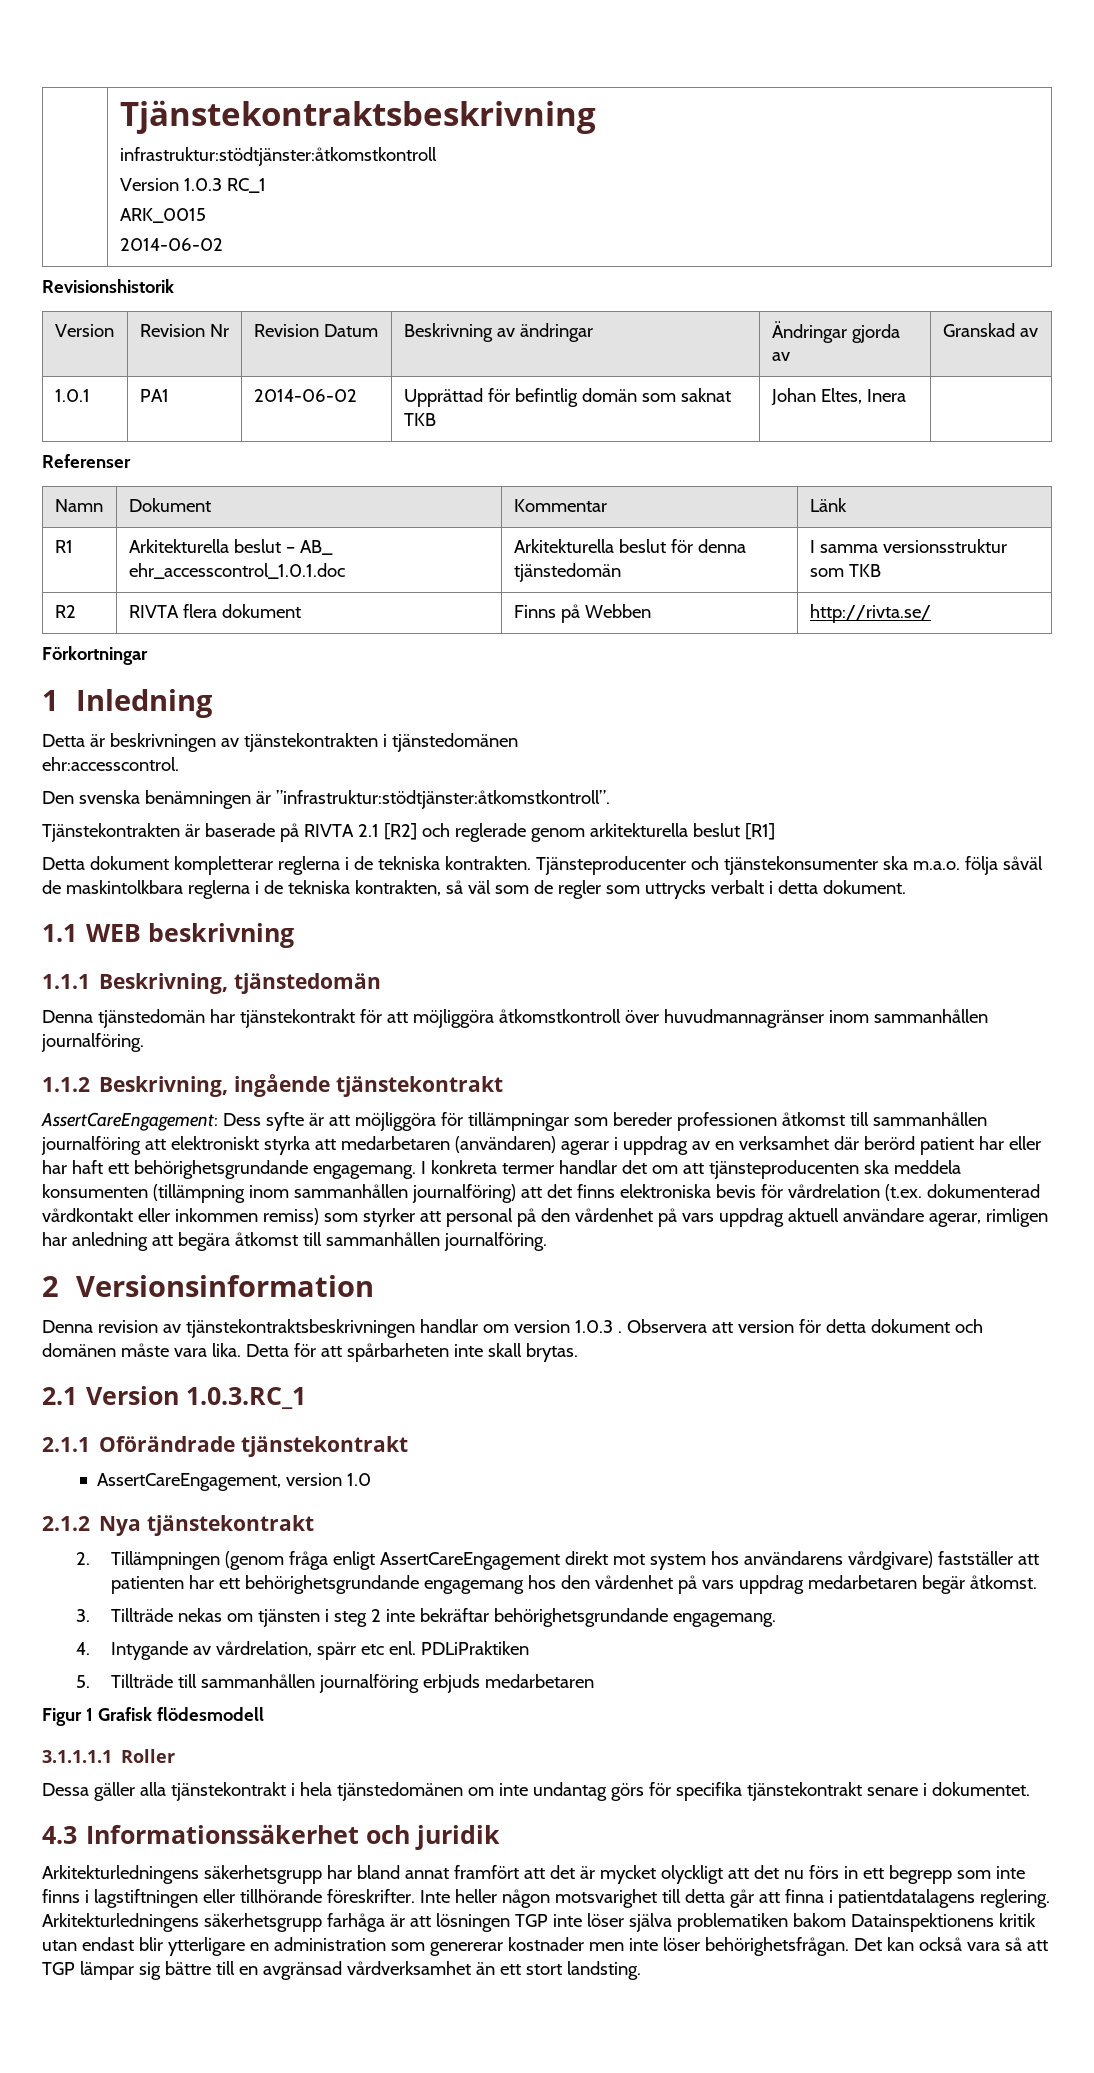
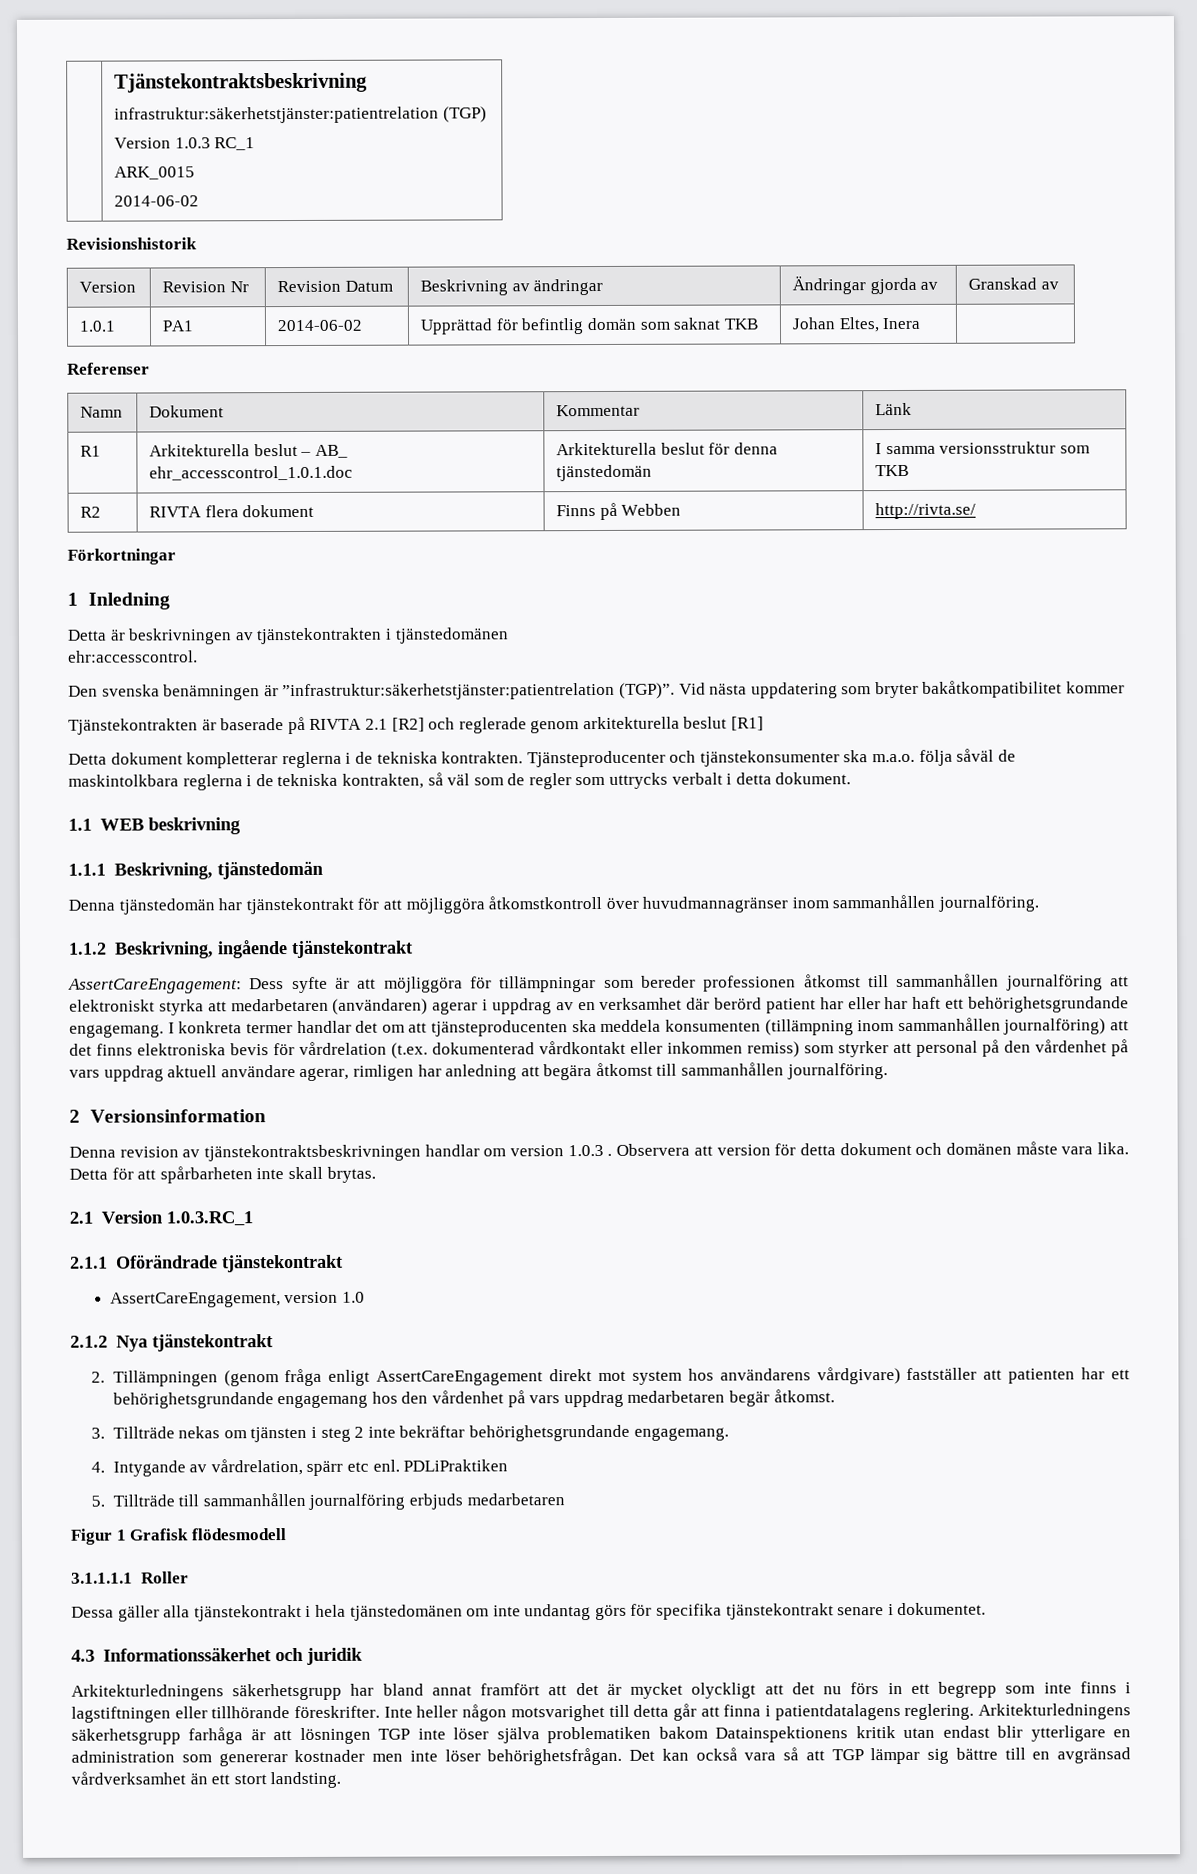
  | Tjänstekontraktsbeskrivning
- infrastruktur:stödtjänster:åtkomstkontroll
+ infrastruktur:säkerhetstjänster:patientrelation (TGP)
- Den svenska benämningen är ”infrastruktur:stödtjänster:åtkomstkontroll”.
+ Den svenska benämningen är ”infrastruktur:säkerhetstjänster:patientrelation (TGP)”. Vid nästa uppdatering som bryter bakåtkompatibilitet kommer

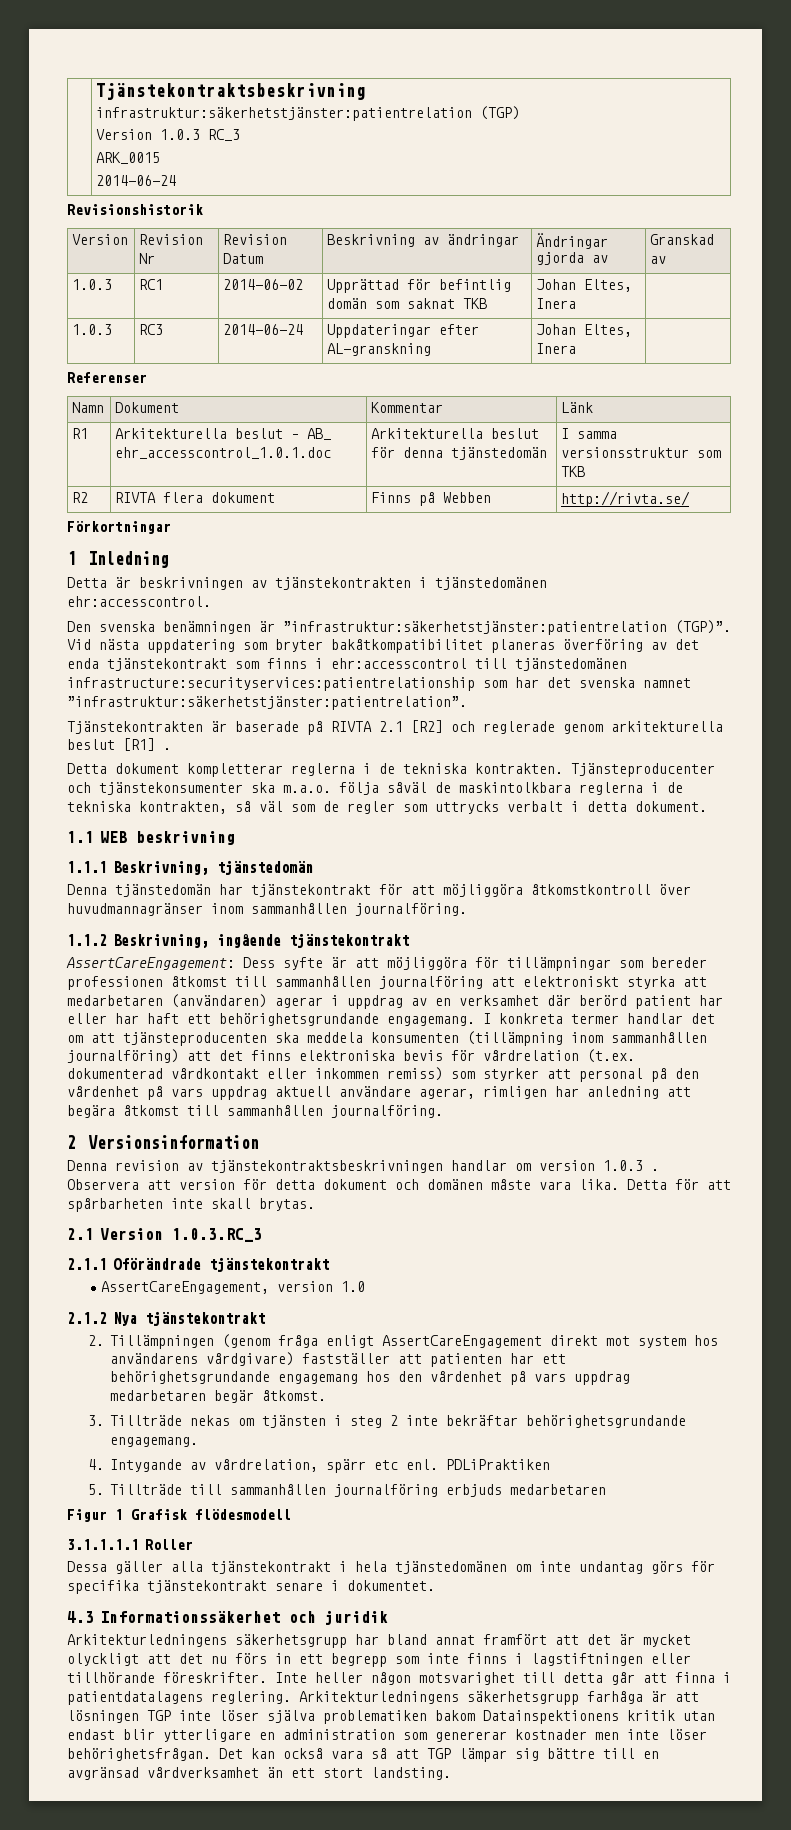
  | Tjänstekontraktsbeskrivning
  infrastruktur:säkerhetstjänster:patientrelation (TGP)
- Version 1.0.3 RC_1
+ Version 1.0.3 RC_3
  ARK_0015
- 2014-06-02
+ 2014-06-24
- 1.0.1 | PA1 | 2014-06-02 | Upprättad för befintlig domän som saknat TKB | Johan Eltes, Inera |
+ 1.0.3 | RC1 | 2014-06-02 | Upprättad för befintlig domän som saknat TKB | Johan Eltes, Inera |
+ 1.0.3 | RC3 | 2014-06-24 | Uppdateringar efter AL-granskning | Johan Eltes, Inera |
- Vid nästa uppdatering som bryter bakåtkompatibilitet kommer
+ Vid nästa uppdatering som bryter bakåtkompatibilitet planeras överföring av det enda tjänstekontrakt som finns i ehr:accesscontrol till tjänstedomänen infrastructure:securityservices:patientrelationship som har det svenska namnet ”infrastruktur:säkerhetstjänster:patientrelation”.
- Tjänstekontrakten är baserade på RIVTA 2.1 [R2] och reglerade genom arkitekturella beslut [R1]
+ Tjänstekontrakten är baserade på RIVTA 2.1 [R2] och reglerade genom arkitekturella beslut [R1] .
- 2.1 Version 1.0.3.RC_1
+ 2.1 Version 1.0.3.RC_3

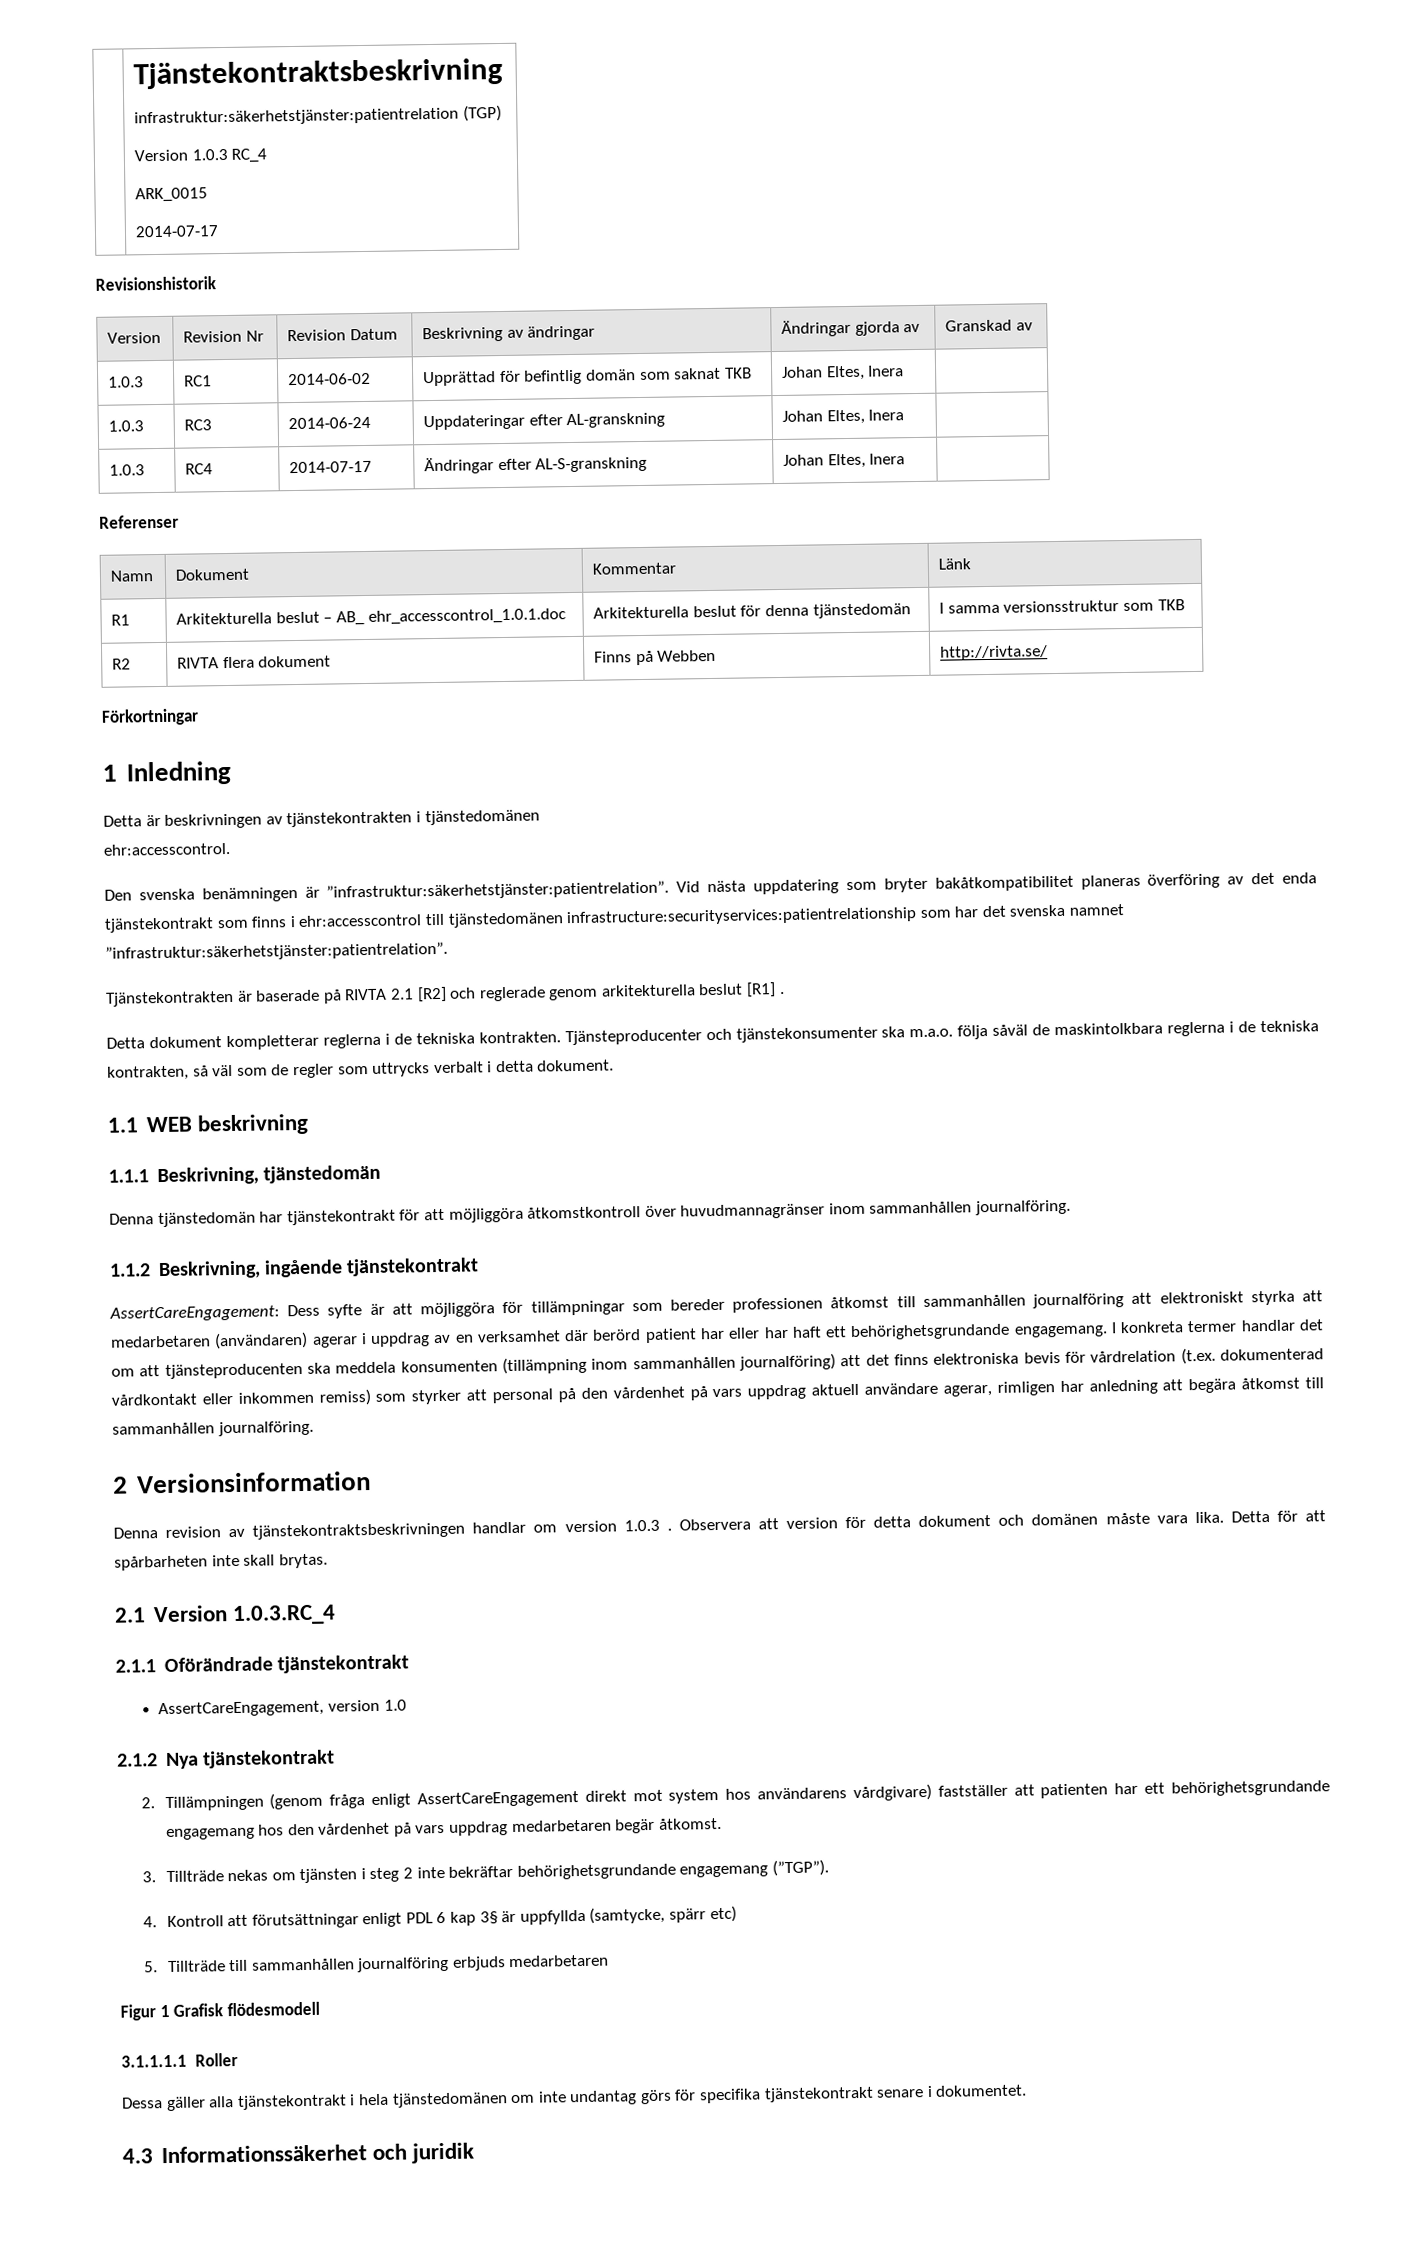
  | Tjänstekontraktsbeskrivning
  infrastruktur:säkerhetstjänster:patientrelation (TGP)
- Version 1.0.3 RC_3
+ Version 1.0.3 RC_4
  ARK_0015
- 2014-06-24
+ 2014-07-17
+ 1.0.3 | RC4 | 2014-07-17 | Ändringar efter AL-S-granskning | Johan Eltes, Inera |
- Den svenska benämningen är ”infrastruktur:säkerhetstjänster:patientrelation (TGP)”.
+ Den svenska benämningen är ”infrastruktur:säkerhetstjänster:patientrelation”.
- 2.1 Version 1.0.3.RC_3
+ 2.1 Version 1.0.3.RC_4
- 3. Tillträde nekas om tjänsten i steg 2 inte bekräftar behörighetsgrundande engagemang.
+ 3. Tillträde nekas om tjänsten i steg 2 inte bekräftar behörighetsgrundande engagemang (”TGP”).
- 4. Intygande av vårdrelation, spärr etc enl. PDLiPraktiken
+ 4. Kontroll att förutsättningar enligt PDL 6 kap 3§ är uppfyllda (samtycke, spärr etc)
- Arkitekturledningens säkerhetsgrupp har bland annat framfört att det är mycket olyckligt att det nu förs in ett begrepp som inte finns i lagstiftningen eller tillhörande föreskrifter. Inte heller någon motsvarighet till detta går att finna i patientdatalagens reglering. Arkitekturledningens säkerhetsgrupp farhåga är att lösningen TGP inte löser själva problematiken bakom Datainspektionens kritik utan endast blir ytterligare en administration som genererar kostnader men inte löser behörighetsfrågan. Det kan också vara så att TGP lämpar sig bättre till en avgränsad vårdverksamhet än ett stort landsting.

